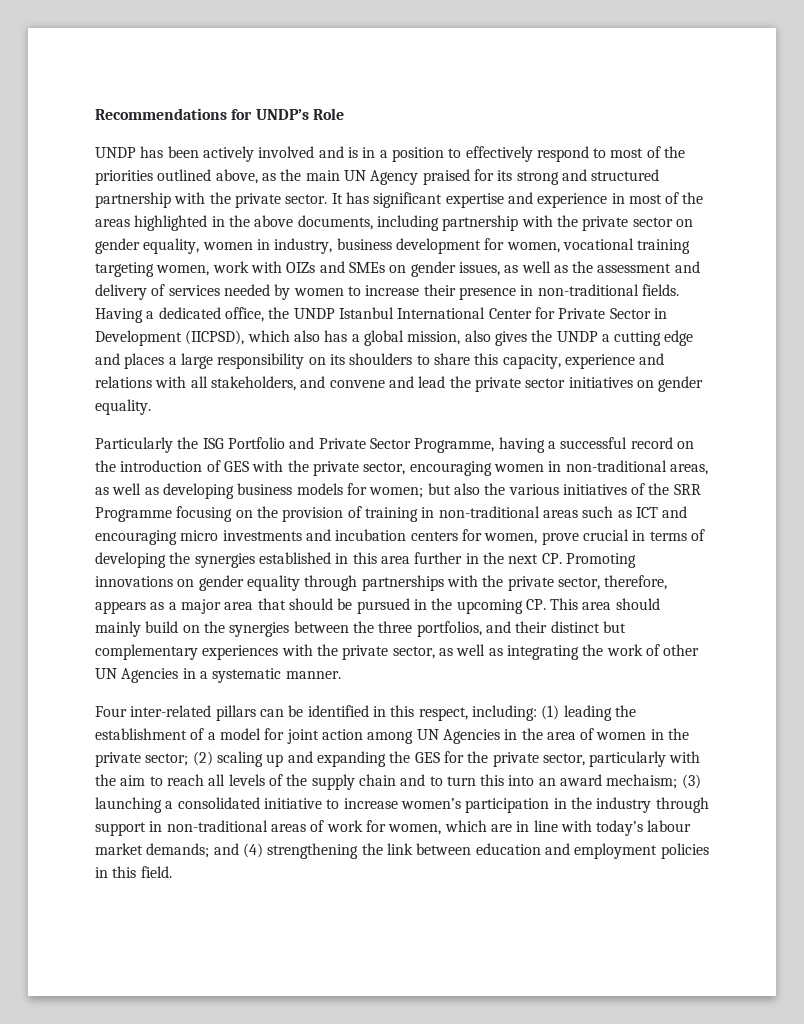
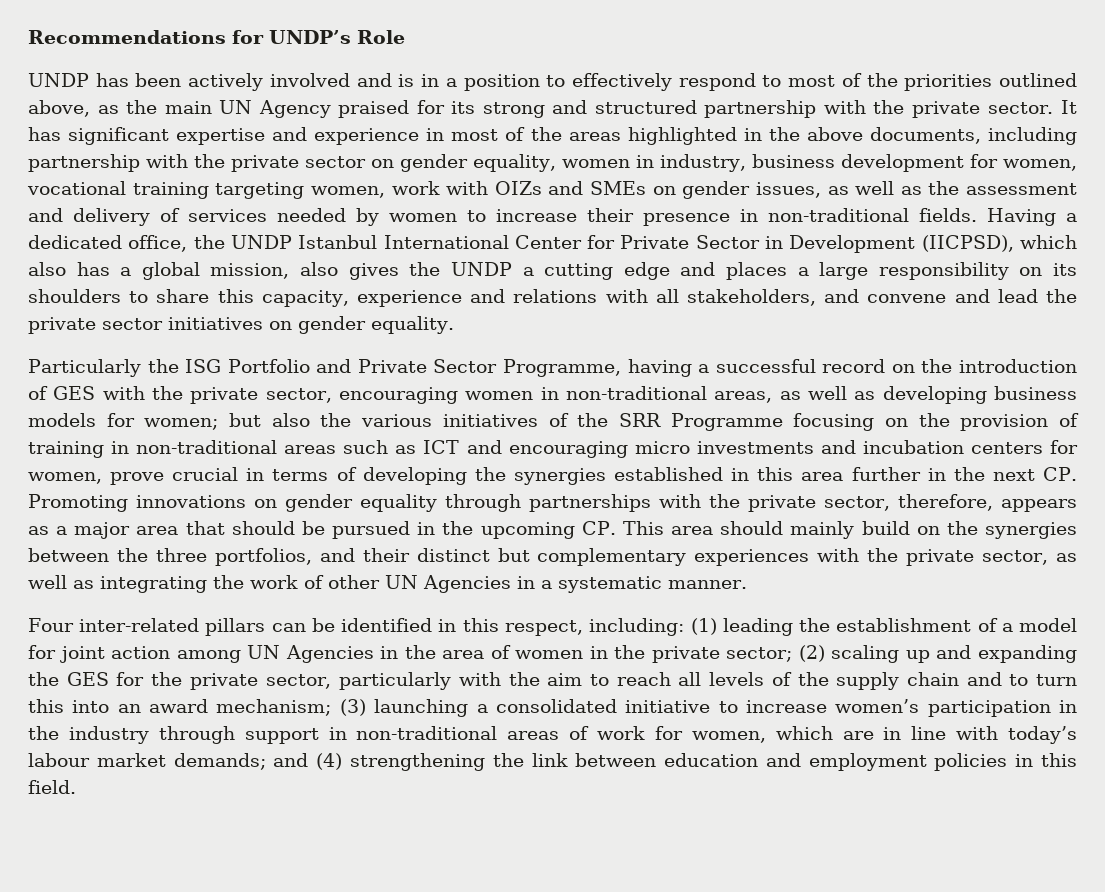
- (2) scaling up and expanding the GES for the private sector, particularly with the aim to reach all levels of the supply chain and to turn this into an award mechaism;
+ (2) scaling up and expanding the GES for the private sector, particularly with the aim to reach all levels of the supply chain and to turn this into an award mechanism;

